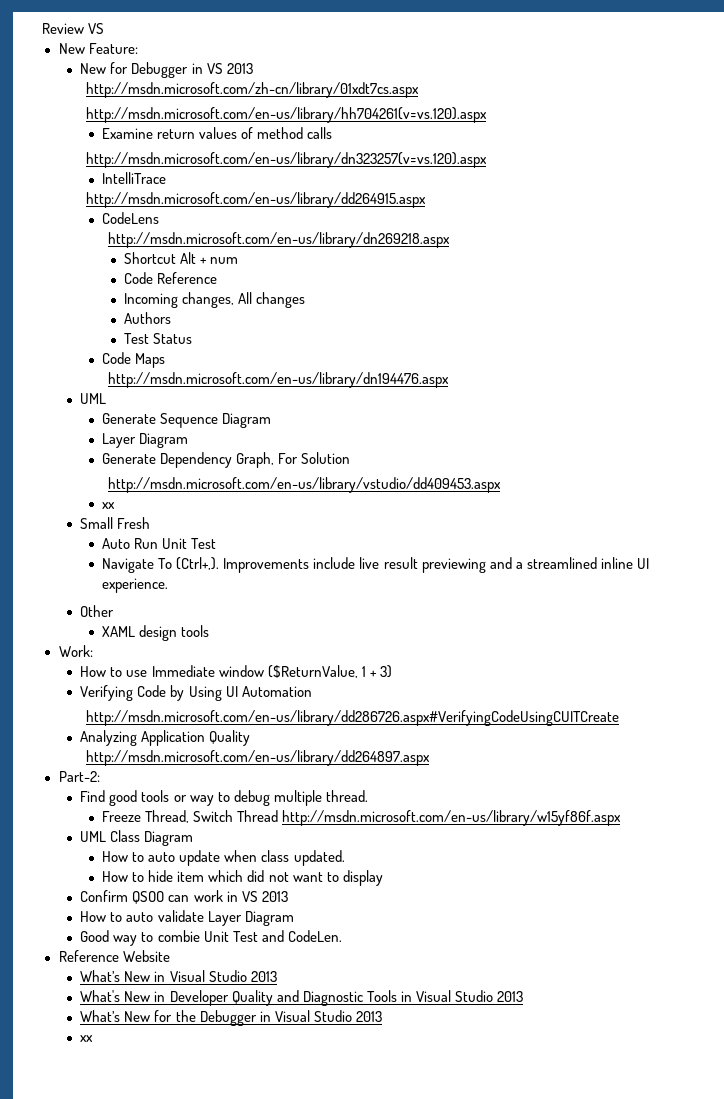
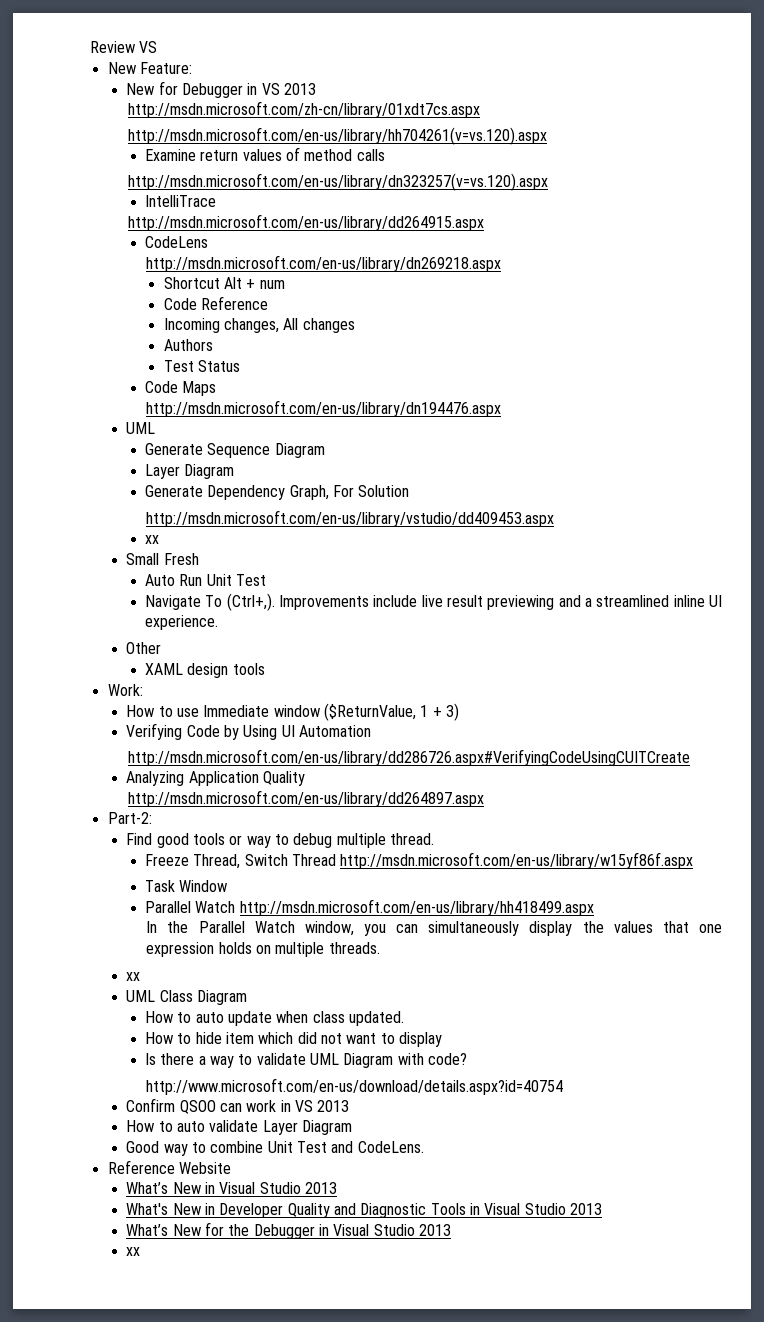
+ Task Window
+ Parallel Watch http://msdn.microsoft.com/en-us/library/hh418499.aspx
+ In the Parallel Watch window, you can simultaneously display the values that one expression holds on multiple threads.
+ xx
+ Is there a way to validate UML Diagram with code?
+ http://www.microsoft.com/en-us/download/details.aspx?id=40754
- Good way to combie Unit Test and CodeLen.
+ Good way to combine Unit Test and CodeLens.

